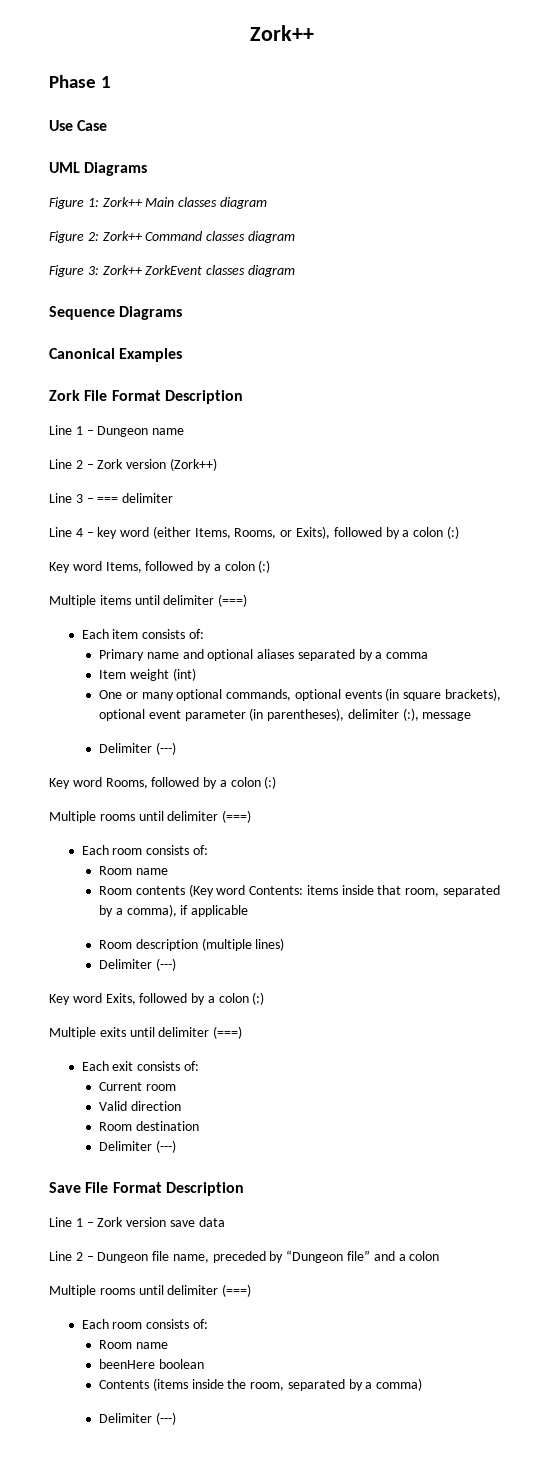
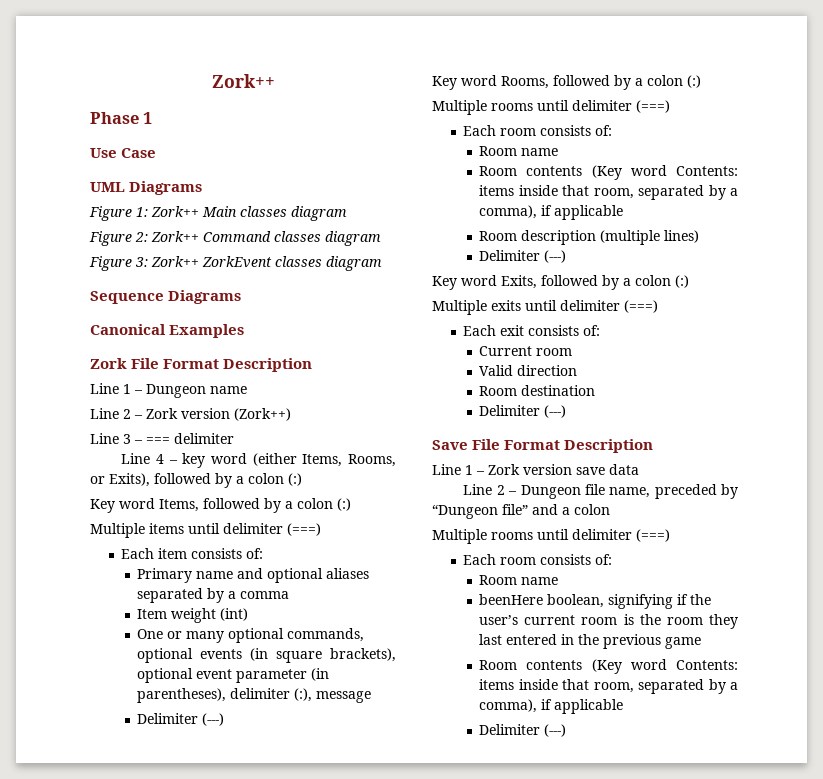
- beenHere boolean
- Contents (items inside the room, separated by a comma)
+ beenHere boolean, signifying if the user’s current room is the room they last entered in the previous game
+ Room contents (Key word Contents: items inside that room, separated by a comma), if applicable

